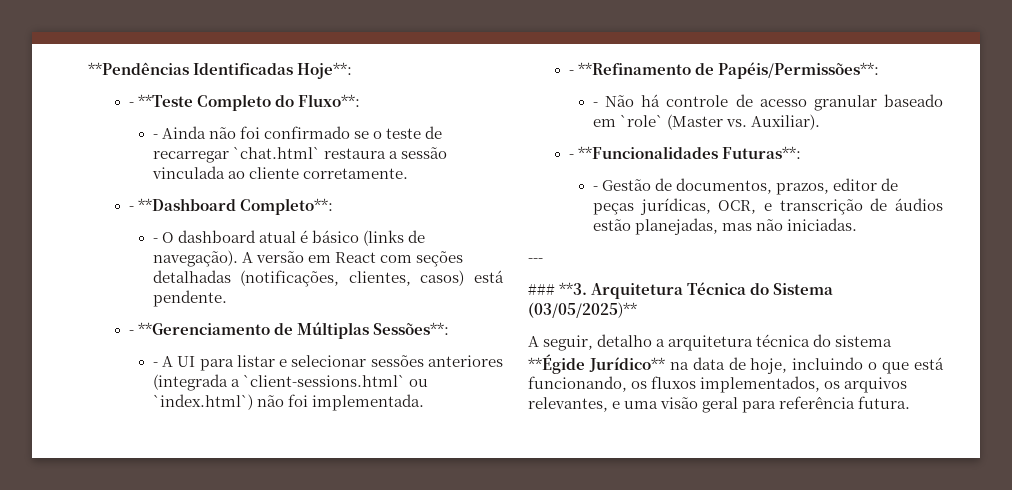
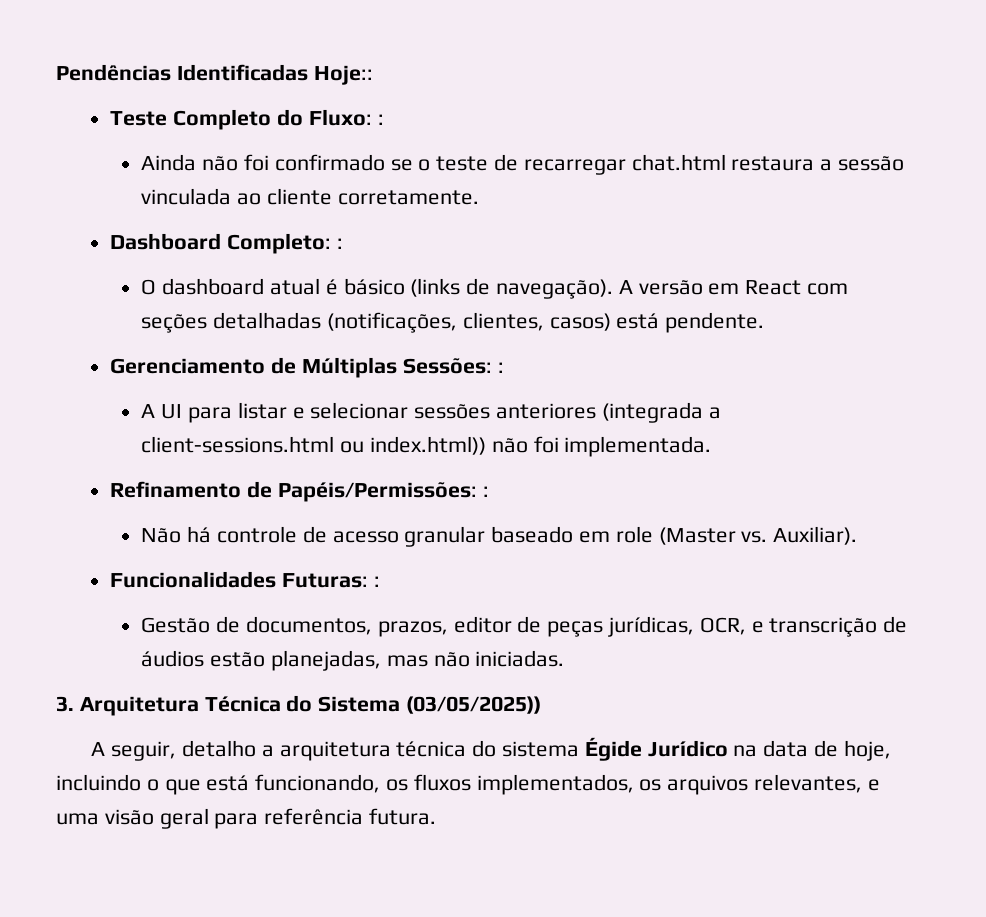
- **Pendências Identificadas Hoje**:
- - **Teste Completo do Fluxo**:
- - Ainda não foi confirmado se o teste de recarregar `chat.html` restaura a sessão vinculada ao cliente corretamente.
+ Pendências Identificadas Hoje::
+ Teste Completo do Fluxo: :
+ Ainda não foi confirmado se o teste de recarregar chat.html restaura a sessão vinculada ao cliente corretamente.
- - **Dashboard Completo**:
- - O dashboard atual é básico (links de navegação).
+ Dashboard Completo: :
+ O dashboard atual é básico (links de navegação).
- - **Gerenciamento de Múltiplas Sessões**:
- - A UI para listar e selecionar sessões anteriores (integrada a `client-sessions.html` ou `index.html`) não foi implementada.
+ Gerenciamento de Múltiplas Sessões: :
+ A UI para listar e selecionar sessões anteriores (integrada a client-sessions.html ou index.html)) não foi implementada.
- - **Refinamento de Papéis/Permissões**:
- - Não há controle de acesso granular baseado em `role` (Master vs. Auxiliar).
+ Refinamento de Papéis/Permissões: :
+ Não há controle de acesso granular baseado em role (Master vs. Auxiliar).
- - **Funcionalidades Futuras**:
- - Gestão de documentos, prazos, editor de peças jurídicas, OCR, e transcrição de áudios estão planejadas, mas não iniciadas.
+ Funcionalidades Futuras: :
+ Gestão de documentos, prazos, editor de peças jurídicas, OCR, e transcrição de áudios estão planejadas, mas não iniciadas.
- ---
- ### **3. Arquitetura Técnica do Sistema (03/05/2025)**
+ 3. Arquitetura Técnica do Sistema (03/05/2025))
- A seguir, detalho a arquitetura técnica do sistema **Égide Jurídico** na data de hoje, incluindo o que está funcionando, os fluxos implementados, os arquivos relevantes, e uma visão geral para referência futura.
+ A seguir, detalho a arquitetura técnica do sistema Égide Jurídico na data de hoje, incluindo o que está funcionando, os fluxos implementados, os arquivos relevantes, e uma visão geral para referência futura.

